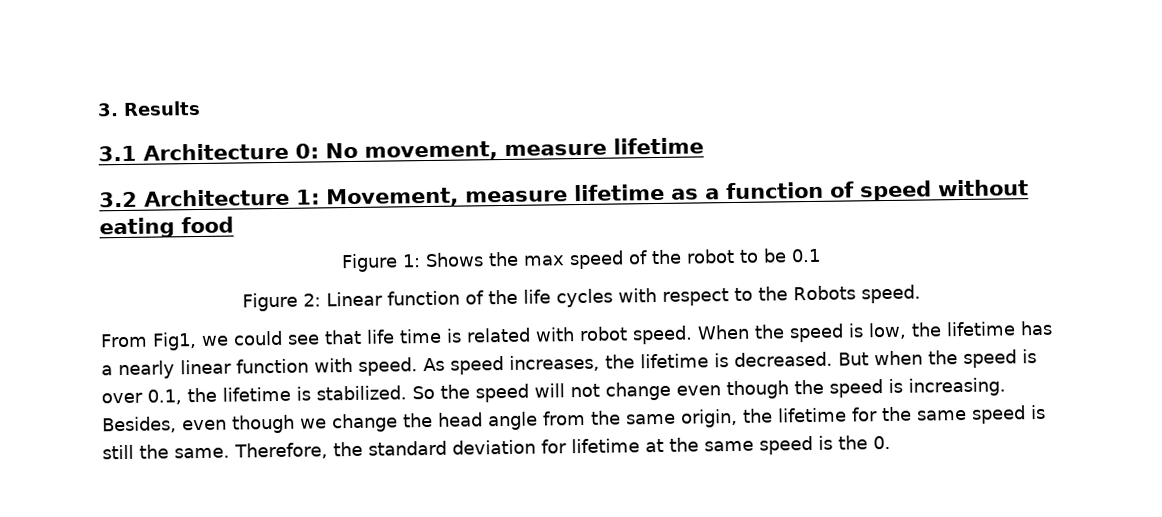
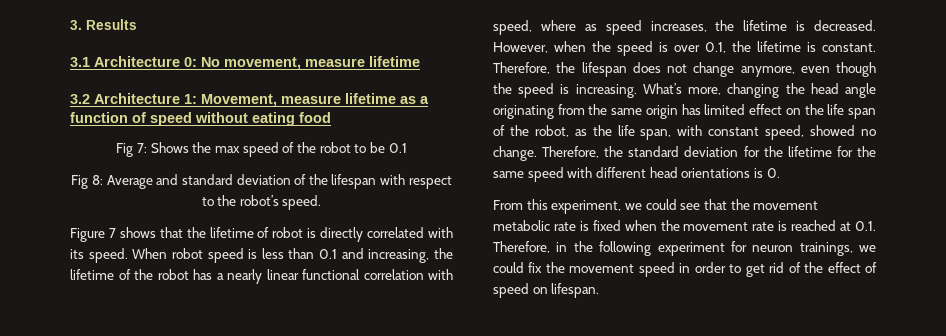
- Figure 1: Shows the max speed of the robot to be 0.1
+ Fig 7: Shows the max speed of the robot to be 0.1
- Figure 2: Linear function of the life cycles with respect to the Robots speed.
+ Fig 8: Average and standard deviation of the lifespan with respect to the robot’s speed.
- From Fig1, we could see that life time is related with robot speed.
+ Figure 7 shows that the lifetime of robot is directly correlated with its speed.
- When the speed is low, the lifetime has a nearly linear function with speed. As speed increases, the lifetime is decreased.
+ When robot speed is less than 0.1 and increasing, the lifetime of the robot has a nearly linear functional correlation with speed, where as speed increases, the lifetime is decreased.
- But when the speed is over 0.1, the lifetime is stabilized. So the speed will not change even though the speed is increasing.
+ However, when the speed is over 0.1, the lifetime is constant. Therefore, the lifespan does not change anymore, even though the speed is increasing.
- Besides, even though we change the head angle from the same origin, the lifetime for the same speed is still the same. Therefore, the standard deviation for lifetime at the same speed is the 0.
+ What’s more, changing the head angle originating from the same origin has limited effect on the life span of the robot, as the life span, with constant speed, showed no change. Therefore, the standard deviation for the lifetime for the same speed with different head orientations is 0.
+ From this experiment, we could see that the movement metabolic rate is fixed when the movement rate is reached at 0.1. Therefore, in the following experiment for neuron trainings, we could fix the movement speed in order to get rid of the effect of speed on lifespan.

